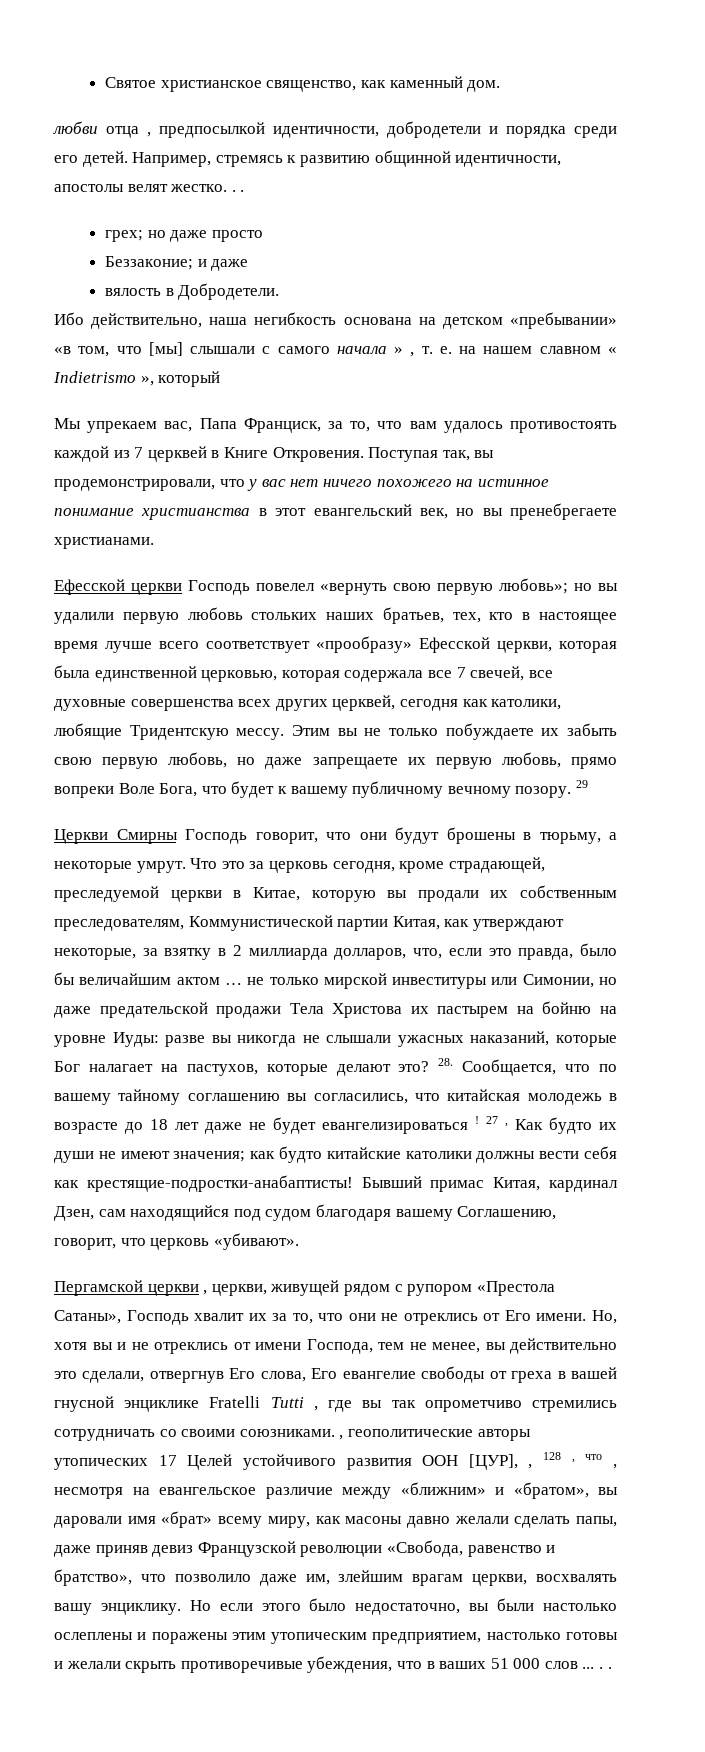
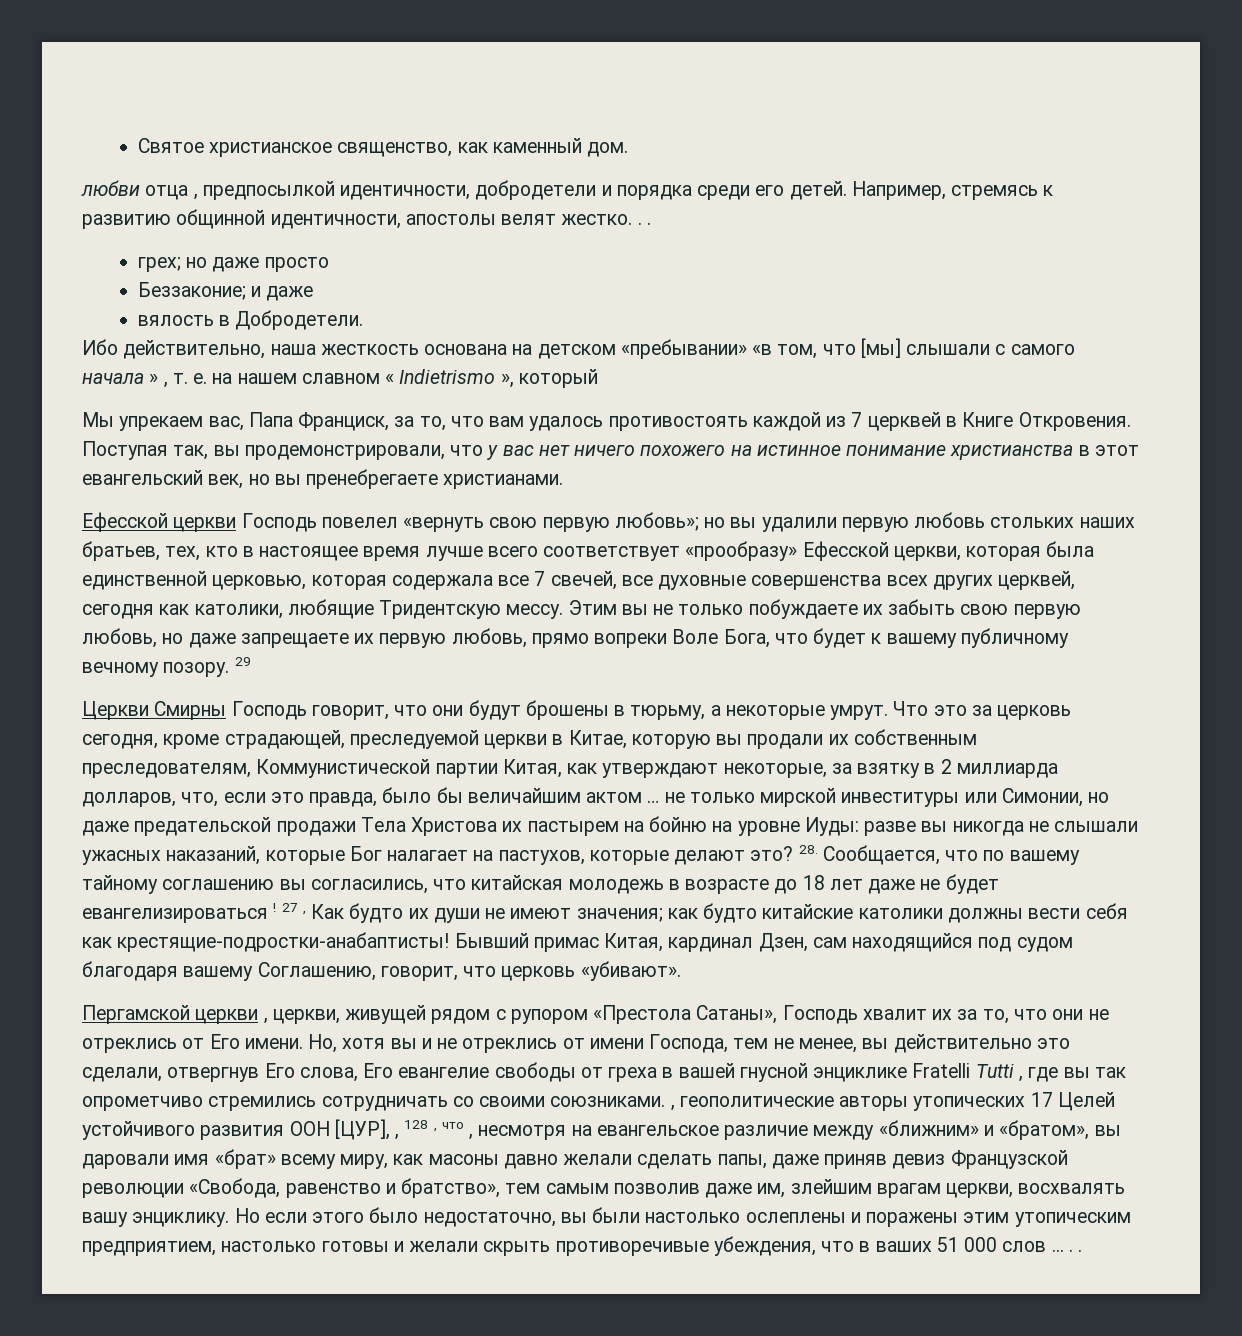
- Ибо действительно, наша негибкость основана на детском «пребывании» «в том, что [мы] слышали с самого начала » , т. е. на нашем славном « Indietrismo », который
+ Ибо действительно, наша жесткость основана на детском «пребывании» «в том, что [мы] слышали с самого начала » , т. е. на нашем славном « Indietrismo », который
- Но, хотя вы и не отреклись от имени Господа, тем не менее, вы действительно это сделали, отвергнув Его слова, Его евангелие свободы от греха в вашей гнусной энциклике Fratelli Tutti , где вы так опрометчиво стремились сотрудничать со своими союзниками. , геополитические авторы утопических 17 Целей устойчивого развития ООН [ЦУР], , 128 , что , несмотря на евангельское различие между «ближним» и «братом», вы даровали имя «брат» всему миру, как масоны давно желали сделать папы, даже приняв девиз Французской революции «Свобода, равенство и братство», что позволило даже им, злейшим врагам церкви, восхвалять вашу энциклику.
+ Но, хотя вы и не отреклись от имени Господа, тем не менее, вы действительно это сделали, отвергнув Его слова, Его евангелие свободы от греха в вашей гнусной энциклике Fratelli Tutti , где вы так опрометчиво стремились сотрудничать со своими союзниками. , геополитические авторы утопических 17 Целей устойчивого развития ООН [ЦУР], , 128 , что , несмотря на евангельское различие между «ближним» и «братом», вы даровали имя «брат» всему миру, как масоны давно желали сделать папы, даже приняв девиз Французской революции «Свобода, равенство и братство», тем самым позволив даже им, злейшим врагам церкви, восхвалять вашу энциклику.

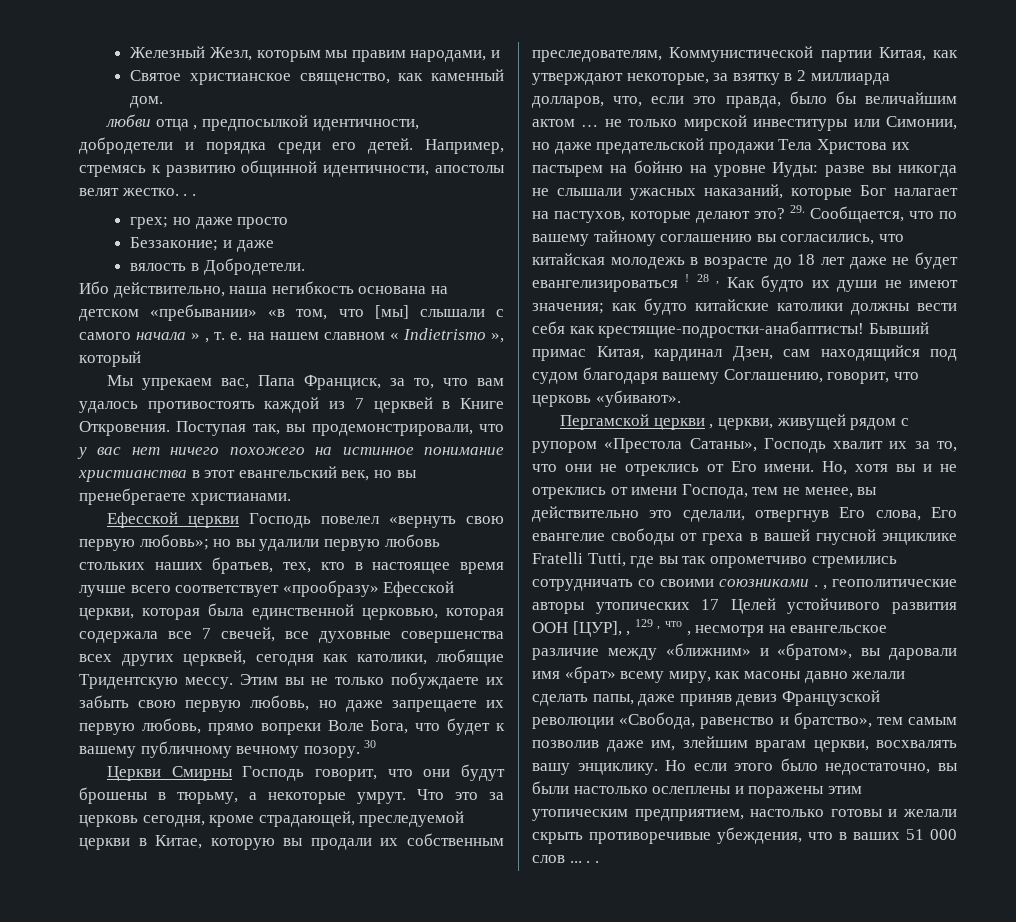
+ Железный Жезл, которым мы правим народами, и
- Ибо действительно, наша жесткость основана на детском «пребывании» «в том, что [мы] слышали с самого начала » , т. е. на нашем славном « Indietrismo », который
+ Ибо действительно, наша негибкость основана на детском «пребывании» «в том, что [мы] слышали с самого начала » , т. е. на нашем славном « Indietrismo », который
- 29
+ 30
- 28. Сообщается, что по вашему тайному соглашению вы согласились, что китайская молодежь в возрасте до 18 лет даже не будет евангелизироваться !
+ 29. Сообщается, что по вашему тайному соглашению вы согласились, что китайская молодежь в возрасте до 18 лет даже не будет евангелизироваться !
- 27 , Как будто их души не имеют значения; как будто китайские католики должны вести себя как крестящие-подростки-анабаптисты!
+ 28 , Как будто их души не имеют значения; как будто китайские католики должны вести себя как крестящие-подростки-анабаптисты!
- Но, хотя вы и не отреклись от имени Господа, тем не менее, вы действительно это сделали, отвергнув Его слова, Его евангелие свободы от греха в вашей гнусной энциклике Fratelli Tutti , где вы так опрометчиво стремились сотрудничать со своими союзниками. , геополитические авторы утопических 17 Целей устойчивого развития ООН [ЦУР], , 128 , что , несмотря на евангельское различие между «ближним» и «братом», вы даровали имя «брат» всему миру, как масоны давно желали сделать папы, даже приняв девиз Французской революции «Свобода, равенство и братство», тем самым позволив даже им, злейшим врагам церкви, восхвалять вашу энциклику.
+ Но, хотя вы и не отреклись от имени Господа, тем не менее, вы действительно это сделали, отвергнув Его слова, Его евангелие свободы от греха в вашей гнусной энциклике Fratelli Tutti, где вы так опрометчиво стремились сотрудничать со своими союзниками . , геополитические авторы утопических 17 Целей устойчивого развития ООН [ЦУР], , 129 , что , несмотря на евангельское различие между «ближним» и «братом», вы даровали имя «брат» всему миру, как масоны давно желали сделать папы, даже приняв девиз Французской революции «Свобода, равенство и братство», тем самым позволив даже им, злейшим врагам церкви, восхвалять вашу энциклику.

